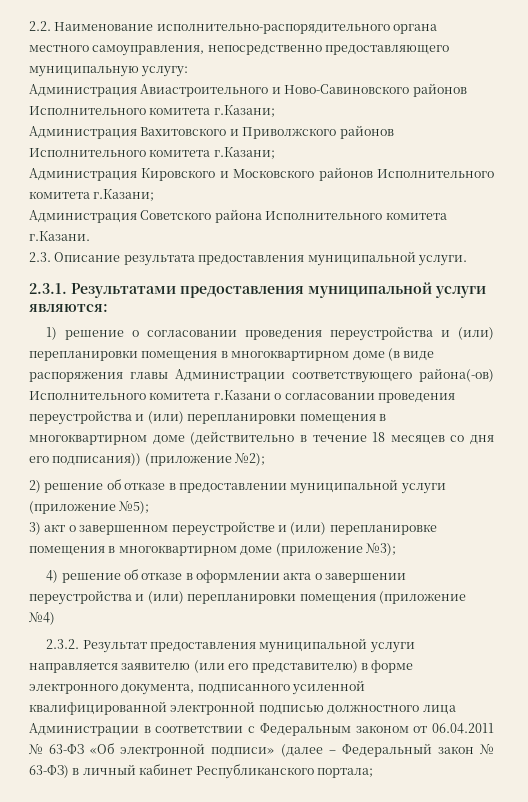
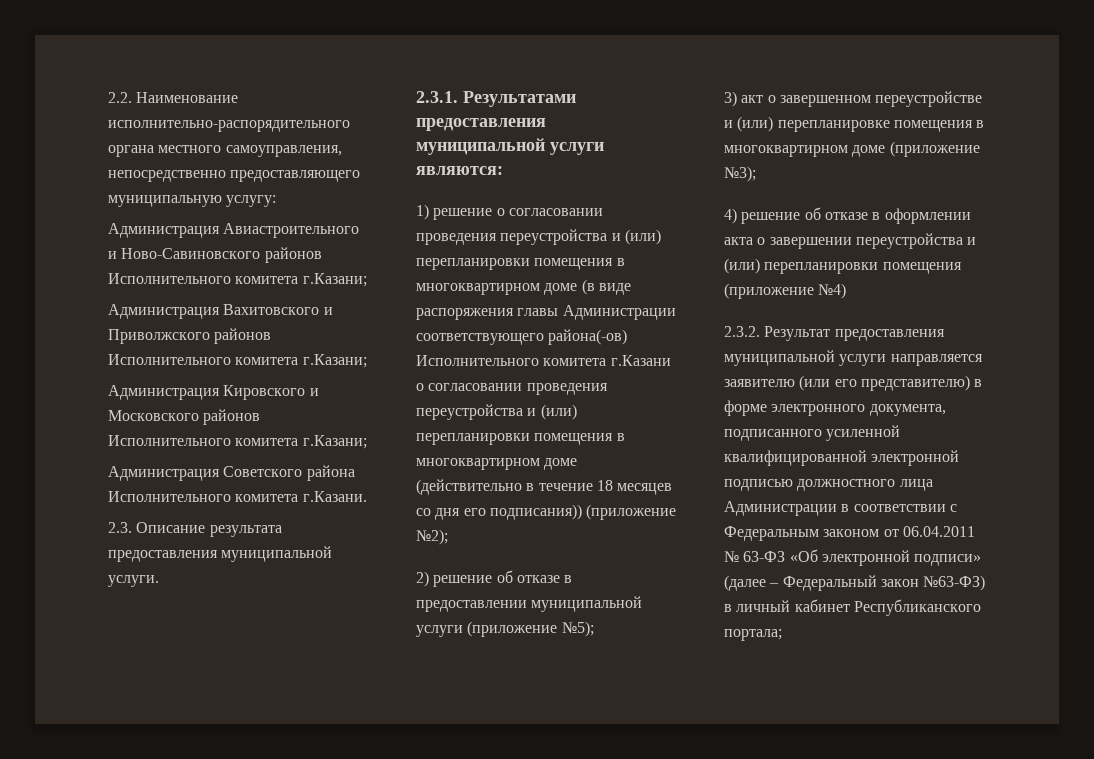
- 2.3.2. Результат предоставления муниципальной услуги направляется заявителю (или его представителю) в форме электронного документа, подписанного усиленной квалифицированной электронной подписью должностного лица Администрации в соответствии с Федеральным законом от 06.04.2011 № 63-ФЗ «Об электронной подписи» (далее – Федеральный закон № 63-ФЗ) в личный кабинет Республиканского портала;
+ 2.3.2. Результат предоставления муниципальной услуги направляется заявителю (или его представителю) в форме электронного документа, подписанного усиленной квалифицированной электронной подписью должностного лица Администрации в соответствии с Федеральным законом от 06.04.2011 № 63-ФЗ «Об электронной подписи» (далее – Федеральный закон №63-ФЗ) в личный кабинет Республиканского портала;

